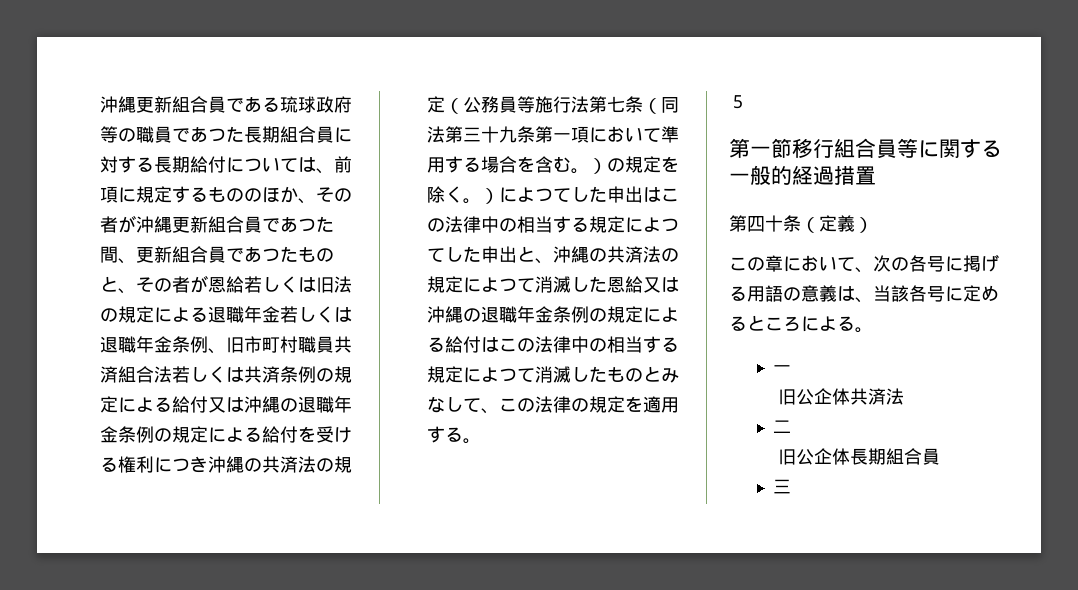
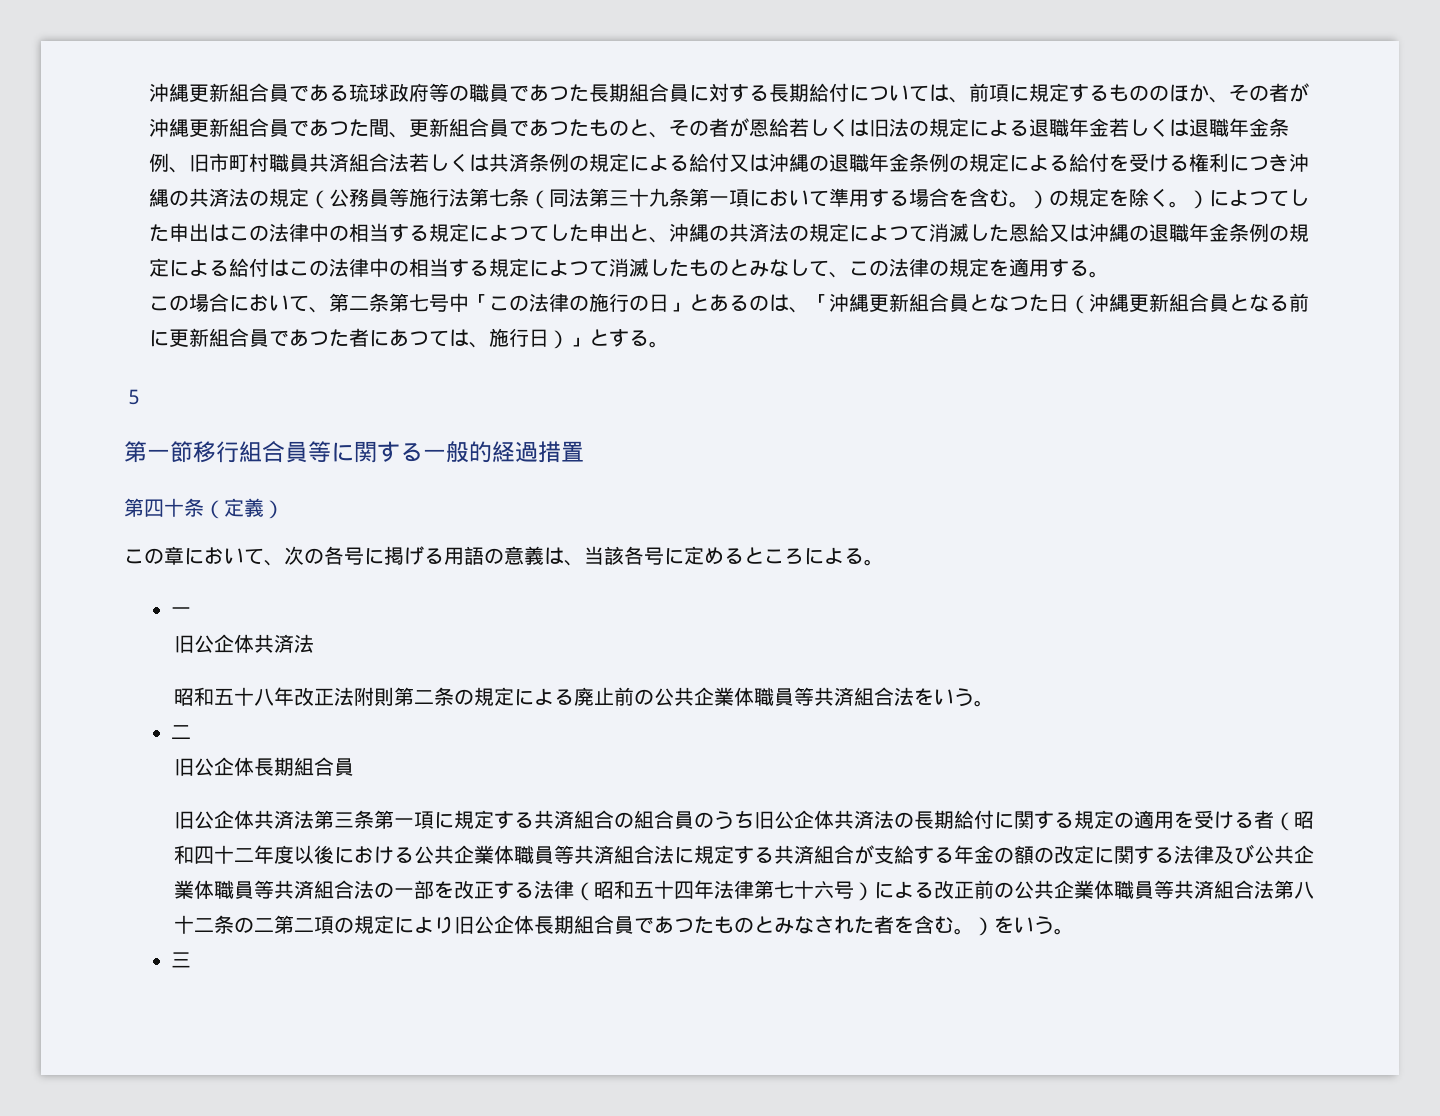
+ この場合において、第二条第七号中「この法律の施行の日」とあるのは、「沖縄更新組合員となつた日（沖縄更新組合員となる前に更新組合員であつた者にあつては、施行日）」とする。
+ 昭和五十八年改正法附則第二条の規定による廃止前の公共企業体職員等共済組合法をいう。
+ 旧公企体共済法第三条第一項に規定する共済組合の組合員のうち旧公企体共済法の長期給付に関する規定の適用を受ける者（昭和四十二年度以後における公共企業体職員等共済組合法に規定する共済組合が支給する年金の額の改定に関する法律及び公共企業体職員等共済組合法の一部を改正する法律（昭和五十四年法律第七十六号）による改正前の公共企業体職員等共済組合法第八十二条の二第二項の規定により旧公企体長期組合員であつたものとみなされた者を含む。）をいう。

